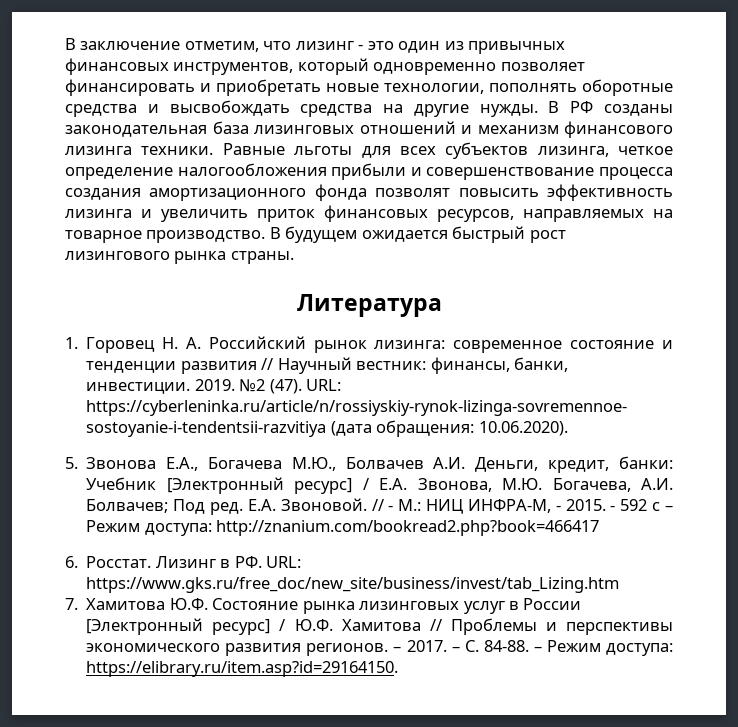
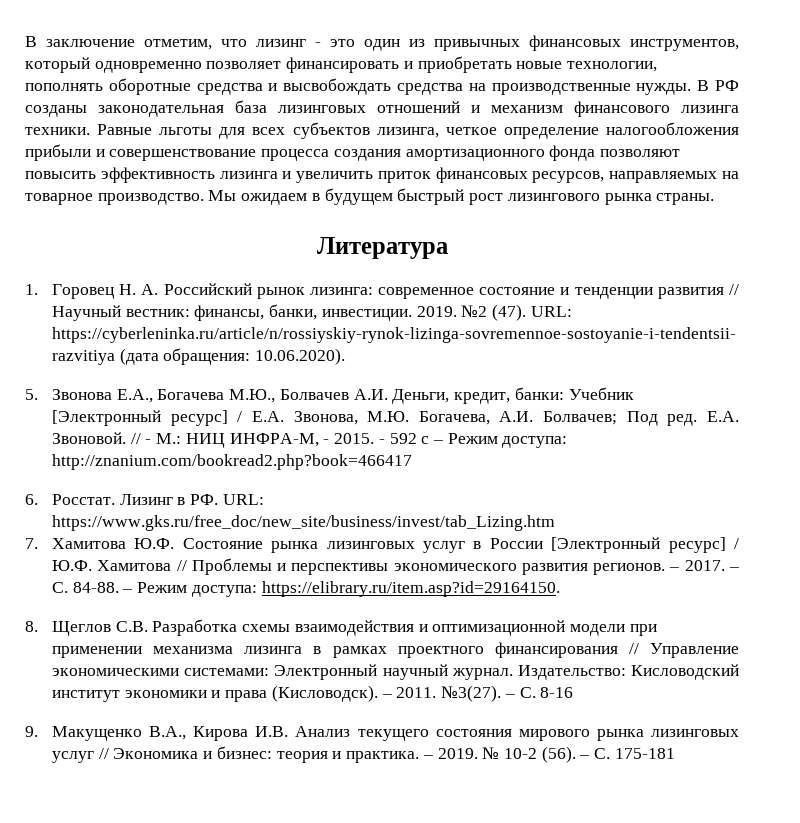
- В заключение отметим, что лизинг - это один из привычных финансовых инструментов, который одновременно позволяет финансировать и приобретать новые технологии, пополнять оборотные средства и высвобождать средства на другие нужды.
+ В заключение отметим, что лизинг - это один из привычных финансовых инструментов, который одновременно позволяет финансировать и приобретать новые технологии, пополнять оборотные средства и высвобождать средства на производственные нужды.
- Равные льготы для всех субъектов лизинга, четкое определение налогообложения прибыли и совершенствование процесса создания амортизационного фонда позволят повысить эффективность лизинга и увеличить приток финансовых ресурсов, направляемых на товарное производство.
+ Равные льготы для всех субъектов лизинга, четкое определение налогообложения прибыли и совершенствование процесса создания амортизационного фонда позволяют повысить эффективность лизинга и увеличить приток финансовых ресурсов, направляемых на товарное производство.
- В будущем ожидается быстрый рост лизингового рынка страны.
+ Мы ожидаем в будущем быстрый рост лизингового рынка страны.
+ 8. Щеглов С.В. Разработка схемы взаимодействия и оптимизационной модели при применении механизма лизинга в рамках проектного финансирования // Управление экономическими системами: Электронный научный журнал. Издательство: Кисловодский институт экономики и права (Кисловодск). – 2011. №3(27). – С. 8-16
+ 9. Макущенко В.А., Кирова И.В. Анализ текущего состояния мирового рынка лизинговых услуг // Экономика и бизнес: теория и практика. – 2019. № 10-2 (56). – С. 175-181

